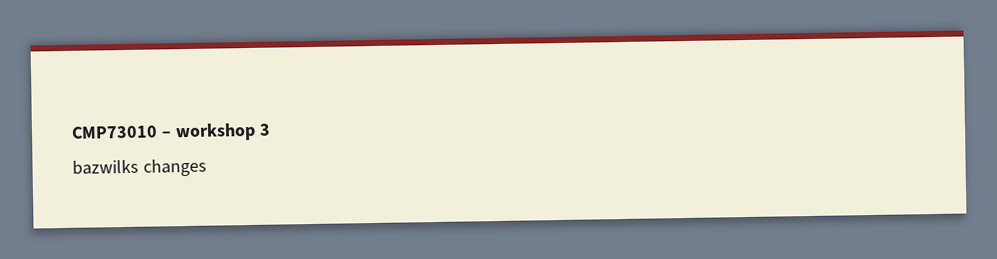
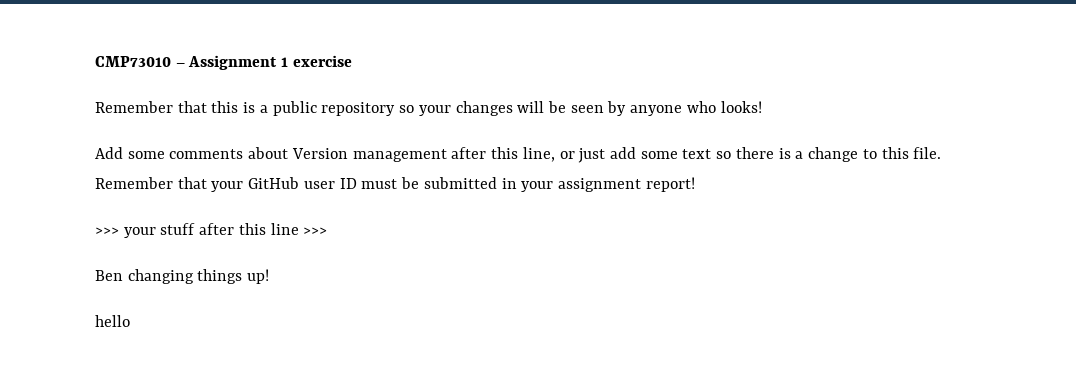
- CMP73010 – workshop 3
- bazwilks changes
+ CMP73010 – Assignment 1 exercise
+ Remember that this is a public repository so your changes will be seen by anyone who looks!
+ Add some comments about Version management after this line, or just add some text so there is a change to this file. Remember that your GitHub user ID must be submitted in your assignment report!
+ >>> your stuff after this line >>>
+ Ben changing things up!
+ hello

